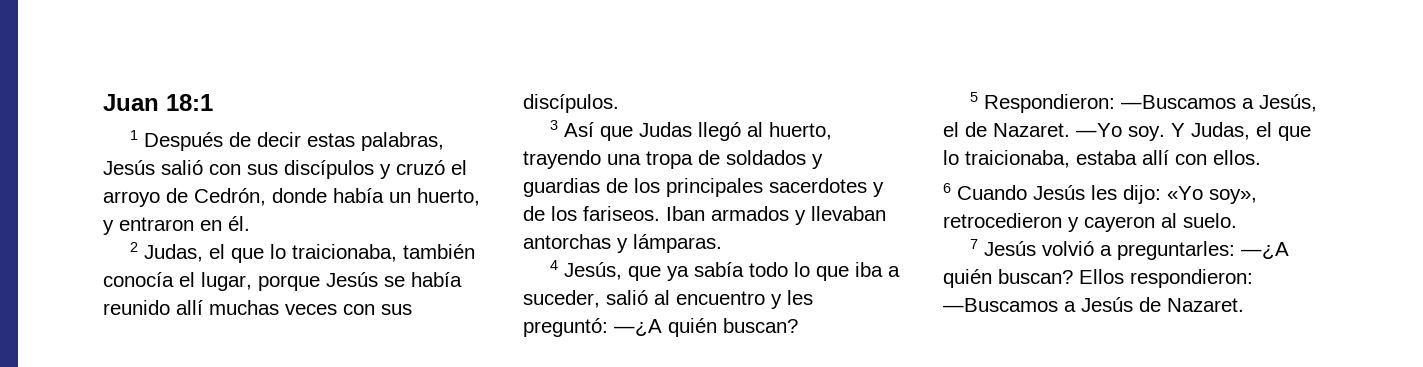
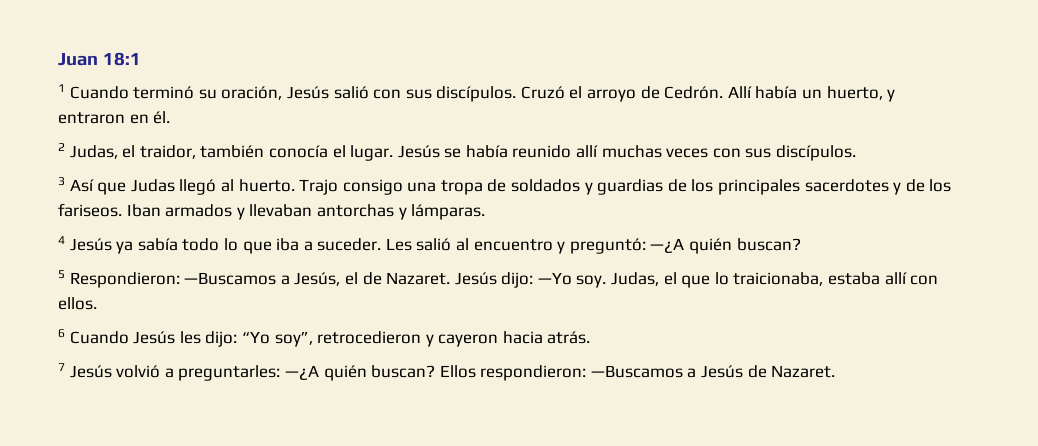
- 1 Después de decir estas palabras, Jesús salió con sus discípulos y cruzó el arroyo de Cedrón, donde había un huerto, y entraron en él.
+ 1 Cuando terminó su oración, Jesús salió con sus discípulos. Cruzó el arroyo de Cedrón. Allí había un huerto, y entraron en él.
- 2 Judas, el que lo traicionaba, también conocía el lugar, porque Jesús se había reunido allí muchas veces con sus discípulos.
+ 2 Judas, el traidor, también conocía el lugar. Jesús se había reunido allí muchas veces con sus discípulos.
- 3 Así que Judas llegó al huerto, trayendo una tropa de soldados y guardias de los principales sacerdotes y de los fariseos.
+ 3 Así que Judas llegó al huerto. Trajo consigo una tropa de soldados y guardias de los principales sacerdotes y de los fariseos.
- 4 Jesús, que ya sabía todo lo que iba a suceder, salió al encuentro y les preguntó: —¿A quién buscan?
+ 4 Jesús ya sabía todo lo que iba a suceder. Les salió al encuentro y preguntó: —¿A quién buscan?
- —Yo soy.
+ Jesús dijo: —Yo soy.
- Y Judas, el que lo traicionaba, estaba allí con ellos.
+ Judas, el que lo traicionaba, estaba allí con ellos.
- 6 Cuando Jesús les dijo: «Yo soy», retrocedieron y cayeron al suelo.
+ 6 Cuando Jesús les dijo: “Yo soy”, retrocedieron y cayeron hacia atrás.

